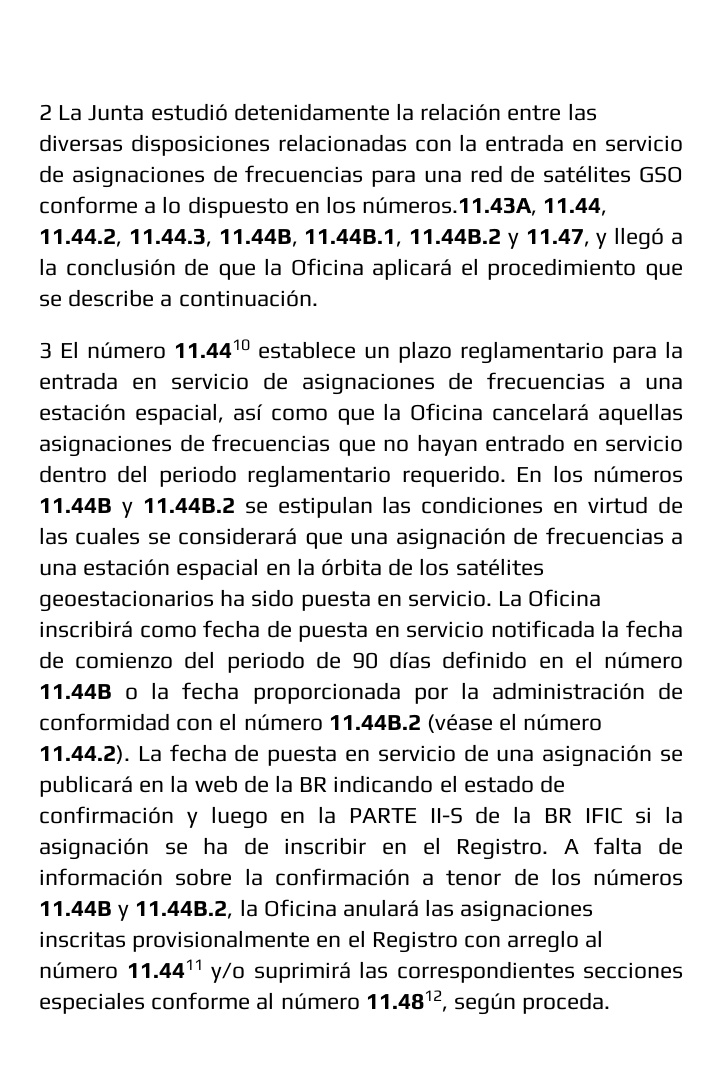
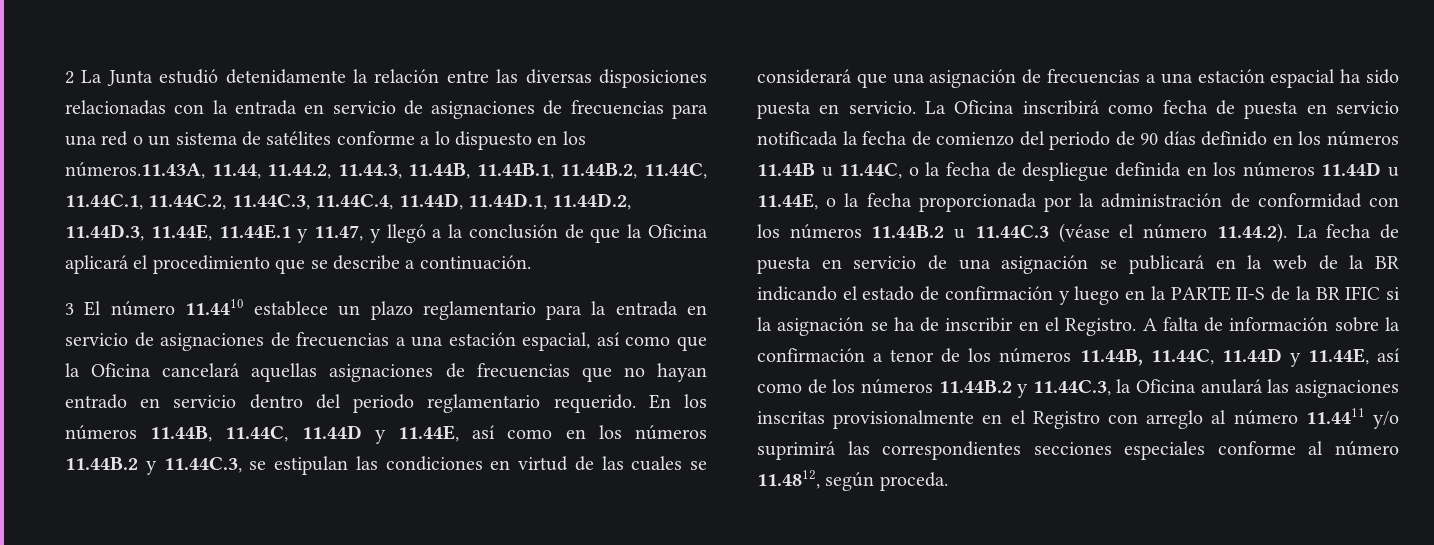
- 2 La Junta estudió detenidamente la relación entre las diversas disposiciones relacionadas con la entrada en servicio de asignaciones de frecuencias para una red de satélites GSO conforme a lo dispuesto en los números.11.43A, 11.44, 11.44.2, 11.44.3, 11.44B, 11.44B.1, 11.44B.2 y 11.47, y llegó a la conclusión de que la Oficina aplicará el procedimiento que se describe a continuación.
+ 2 La Junta estudió detenidamente la relación entre las diversas disposiciones relacionadas con la entrada en servicio de asignaciones de frecuencias para una red o un sistema de satélites conforme a lo dispuesto en los números.11.43A, 11.44, 11.44.2, 11.44.3, 11.44B, 11.44B.1, 11.44B.2, 11.44C, 11.44C.1, 11.44C.2, 11.44C.3, 11.44C.4, 11.44D, 11.44D.1, 11.44D.2, 11.44D.3, 11.44E, 11.44E.1 y 11.47, y llegó a la conclusión de que la Oficina aplicará el procedimiento que se describe a continuación.
- En los números 11.44B y 11.44B.2 se estipulan las condiciones en virtud de las cuales se considerará que una asignación de frecuencias a una estación espacial en la órbita de los satélites geoestacionarios ha sido puesta en servicio.
+ En los números 11.44B, 11.44C, 11.44D y 11.44E, así como en los números 11.44B.2 y 11.44C.3, se estipulan las condiciones en virtud de las cuales se considerará que una asignación de frecuencias a una estación espacial ha sido puesta en servicio.
- La Oficina inscribirá como fecha de puesta en servicio notificada la fecha de comienzo del periodo de 90 días definido en el número 11.44B o la fecha proporcionada por la administración de conformidad con el número 11.44B.2 (véase el número 11.44.2). La fecha de puesta en servicio de una asignación se publicará en la web de la BR indicando el estado de confirmación y luego en la PARTE II-S de la BR IFIC si la asignación se ha de inscribir en el Registro.
+ La Oficina inscribirá como fecha de puesta en servicio notificada la fecha de comienzo del periodo de 90 días definido en los números 11.44B u 11.44C, o la fecha de despliegue definida en los números 11.44D u 11.44E, o la fecha proporcionada por la administración de conformidad con los números 11.44B.2 u 11.44C.3 (véase el número 11.44.2). La fecha de puesta en servicio de una asignación se publicará en la web de la BR indicando el estado de confirmación y luego en la PARTE II-S de la BR IFIC si la asignación se ha de inscribir en el Registro.
- A falta de información sobre la confirmación a tenor de los números 11.44B y 11.44B.2, la Oficina anulará las asignaciones inscritas provisionalmente en el Registro con arreglo al número 11.4411 y/o suprimirá las correspondientes secciones especiales conforme al número 11.4812, según proceda.
+ A falta de información sobre la confirmación a tenor de los números 11.44B, 11.44C, 11.44D y 11.44E, así como de los números 11.44B.2 y 11.44C.3, la Oficina anulará las asignaciones inscritas provisionalmente en el Registro con arreglo al número 11.4411 y/o suprimirá las correspondientes secciones especiales conforme al número 11.4812, según proceda.

